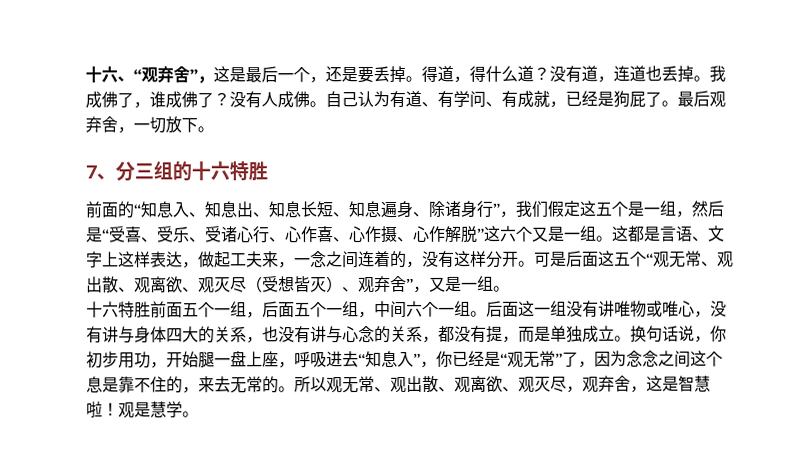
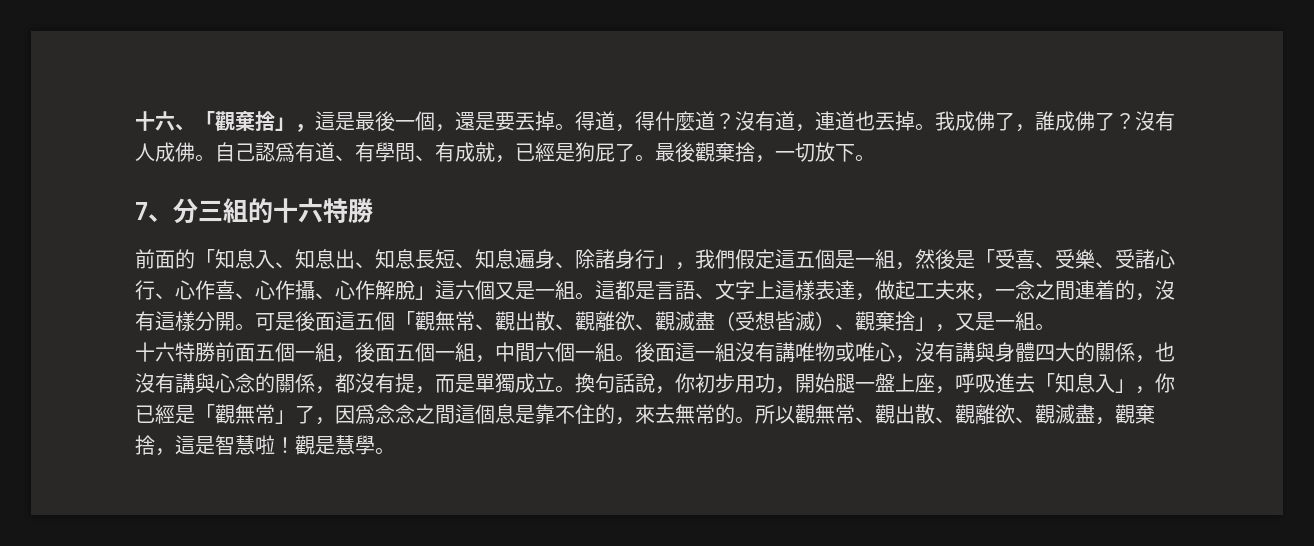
- 十六、“观弃舍”，这是最后一个，还是要丢掉。得道，得什么道？没有道，连道也丢掉。
+ 十六、「觀棄捨」，這是最後一個，還是要丟掉。得道，得什麼道？沒有道，連道也丟掉。
- 我成佛了，谁成佛了？
+ 我成佛了，誰成佛了？
- 没有人成佛。
+ 沒有人成佛。
- 自己认为有道、有学问、有成就，已经是狗屁了。
+ 自己認爲有道、有學問、有成就，已經是狗屁了。
- 最后观弃舍，一切放下。
+ 最後觀棄捨，一切放下。
- 7、分三组的十六特胜
+ 7、分三組的十六特勝
- 前面的“知息入、知息出、知息长短、知息遍身、除诸身行”，我们假定这五个是一组，然后是“受喜、受乐、受诸心行、心作喜、心作摄、心作解脱”这六个又是一组。这都是言语、文字上这样表达，做起工夫来，一念之间连着的，没有这样分开。可是后面这五个“观无常、观出散、观离欲、观灭尽（受想皆灭）、观弃舍”，又是一组。
+ 前面的「知息入、知息出、知息長短、知息遍身、除諸身行」，我們假定這五個是一組，然後是「受喜、受樂、受諸心行、心作喜、心作攝、心作解脫」這六個又是一組。這都是言語、文字上這樣表達，做起工夫來，一念之間連着的，沒有這樣分開。可是後面這五個「觀無常、觀出散、觀離欲、觀滅盡（受想皆滅）、觀棄捨」，又是一組。
- 十六特胜前面五个一组，后面五个一组，中间六个一组。后面这一组没有讲唯物或唯心，没有讲与身体四大的关系，也没有讲与心念的关系，都没有提，而是单独成立。换句话说，你初步用功，开始腿一盘上座，呼吸进去“知息入”，你已经是“观无常”了，因为念念之间这个息是靠不住的，来去无常的。
+ 十六特勝前面五個一組，後面五個一組，中間六個一組。後面這一組沒有講唯物或唯心，沒有講與身體四大的關係，也沒有講與心念的關係，都沒有提，而是單獨成立。換句話說，你初步用功，開始腿一盤上座，呼吸進去「知息入」，你已經是「觀無常」了，因爲念念之間這個息是靠不住的，來去無常的。
- 所以观无常、观出散、观离欲、观灭尽，观弃舍，这是智慧啦！
+ 所以觀無常、觀出散、觀離欲、觀滅盡，觀棄捨，這是智慧啦！
- 观是慧学。
+ 觀是慧學。

